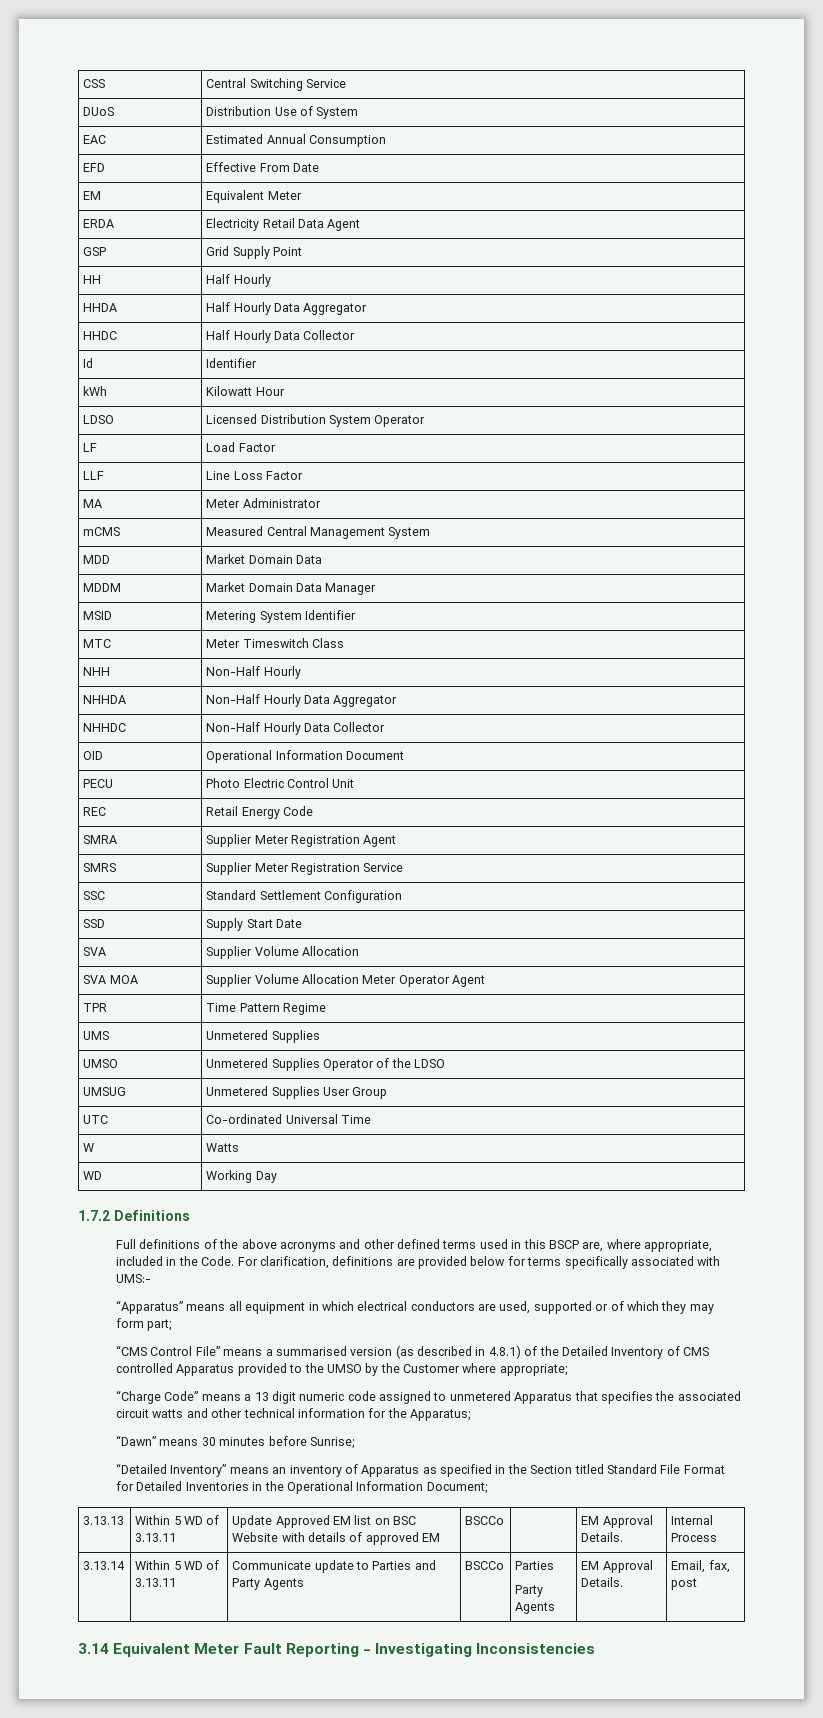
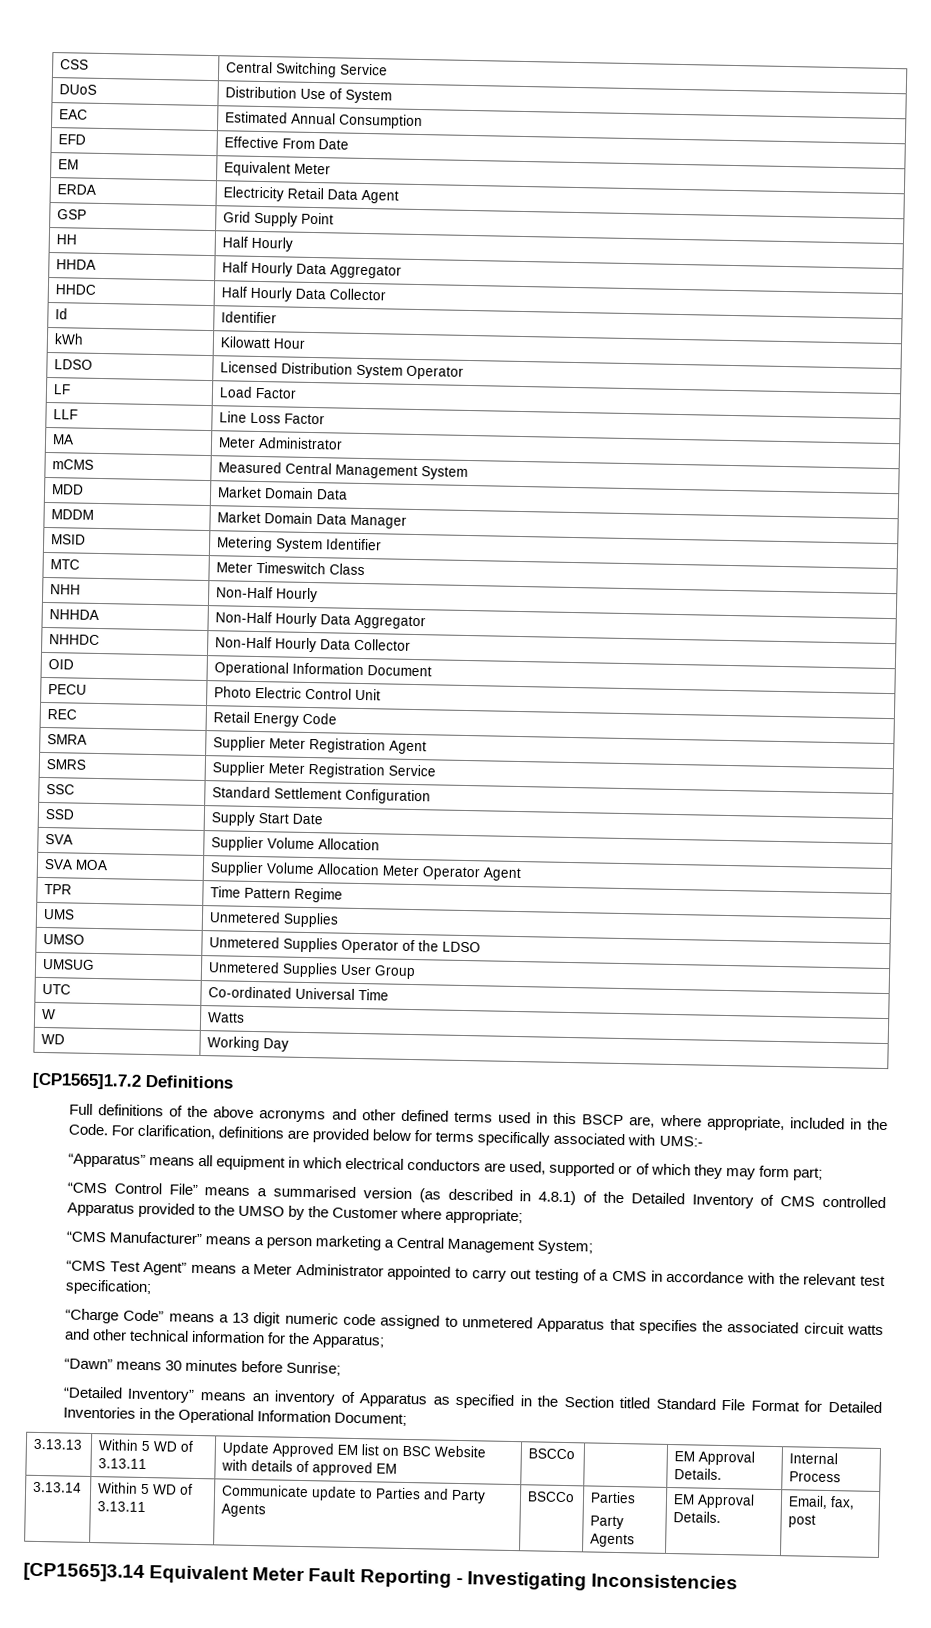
- 1.7.2 Definitions
+ [CP1565]1.7.2 Definitions
+ “CMS Manufacturer” means a person marketing a Central Management System;
+ “CMS Test Agent” means a Meter Administrator appointed to carry out testing of a CMS in accordance with the relevant test specification;
- 3.14 Equivalent Meter Fault Reporting - Investigating Inconsistencies
+ [CP1565]3.14 Equivalent Meter Fault Reporting - Investigating Inconsistencies

